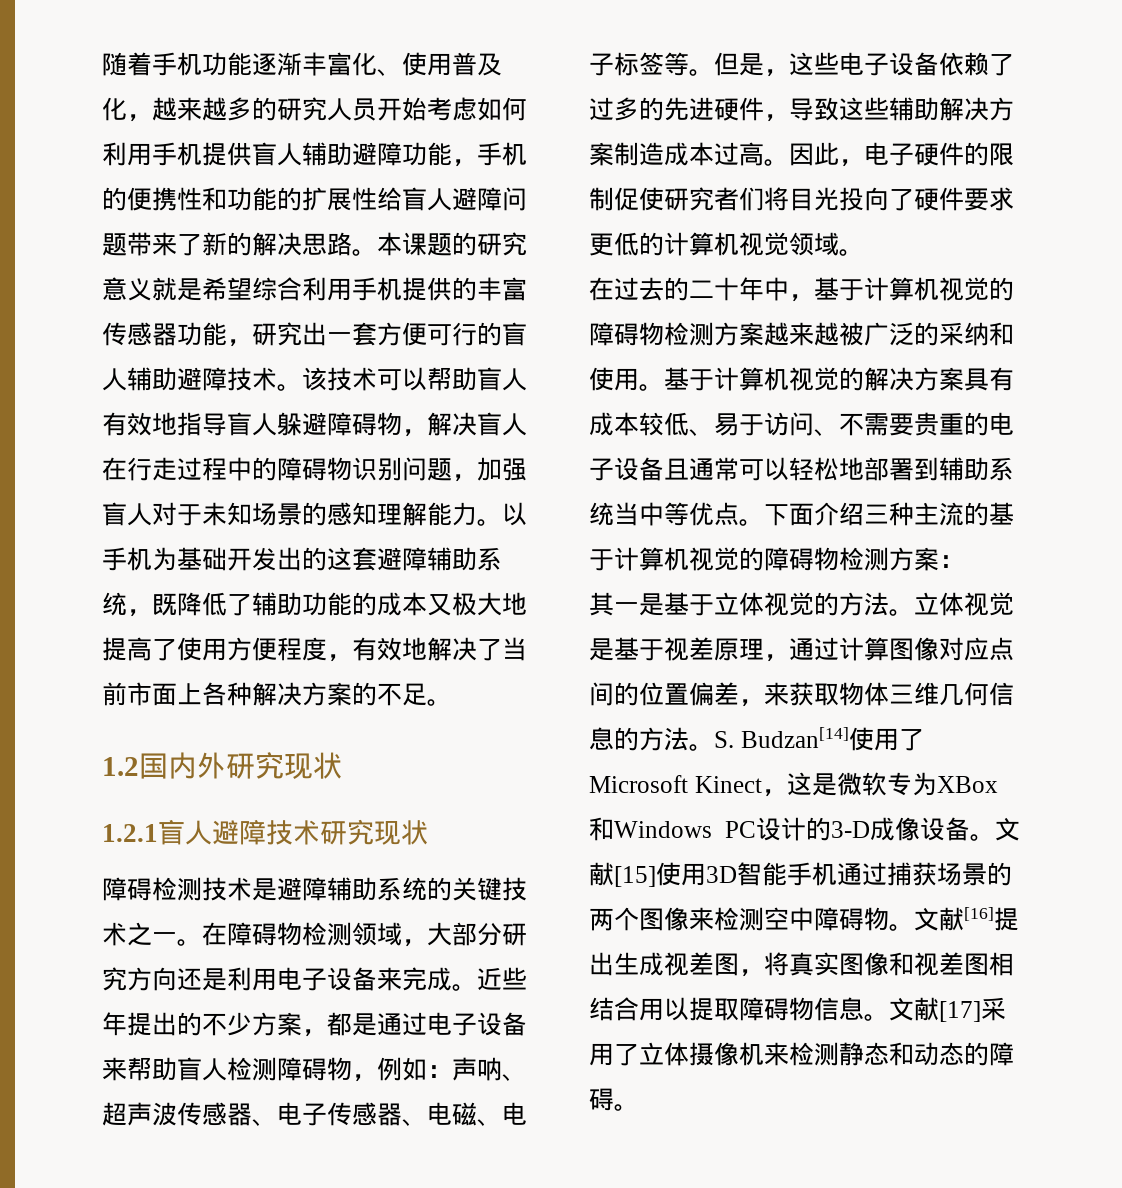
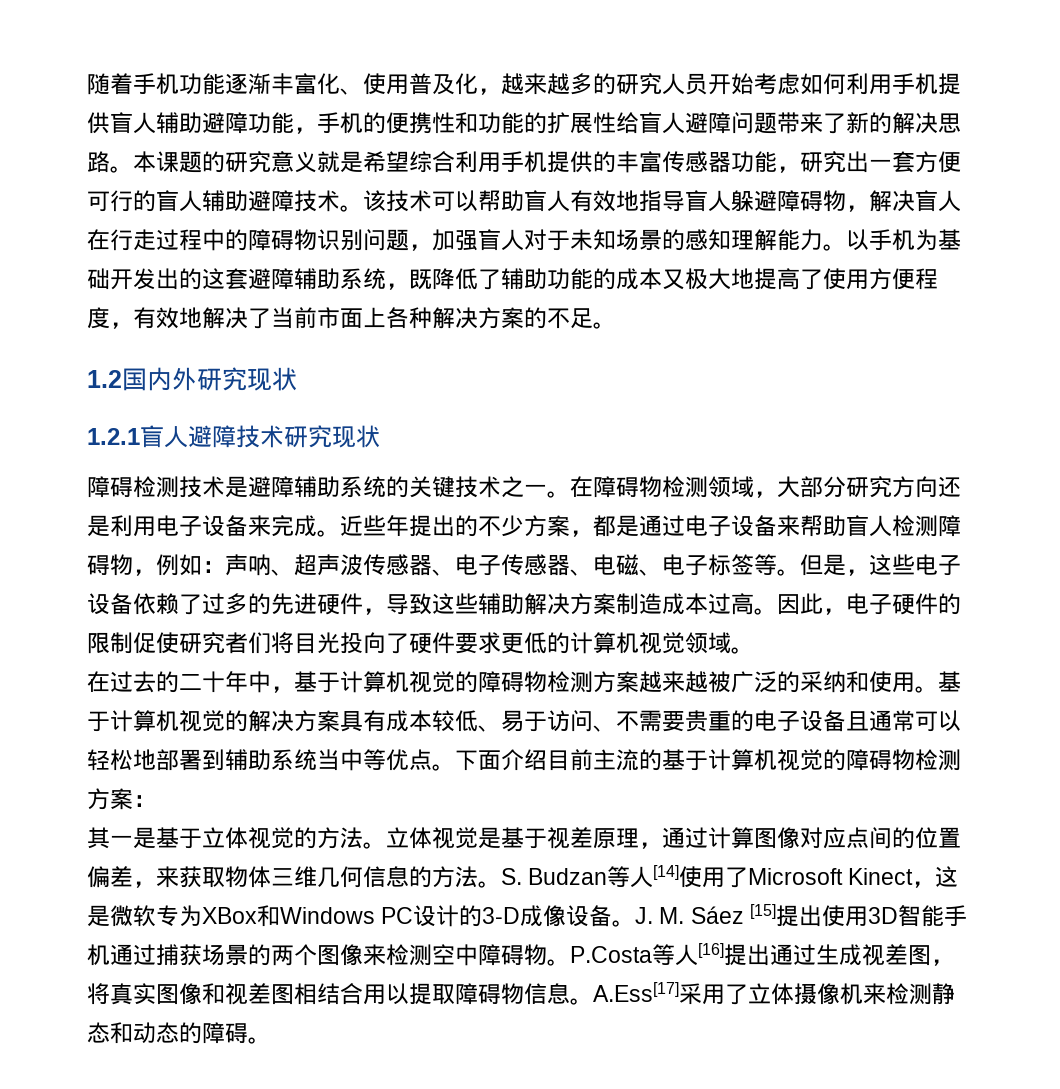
- 下面介绍三种主流的基于计算机视觉的障碍物检测方案：
+ 下面介绍目前主流的基于计算机视觉的障碍物检测方案：
- S. Budzan[14]使用了Microsoft Kinect，这是微软专为XBox和Windows PC设计的3-D成像设备。
+ S. Budzan等人[14]使用了Microsoft Kinect，这是微软专为XBox和Windows PC设计的3-D成像设备。
- 文献[15]使用3D智能手机通过捕获场景的两个图像来检测空中障碍物。
+ J. M. Sáez [15]提出使用3D智能手机通过捕获场景的两个图像来检测空中障碍物。
- 文献[16]提出生成视差图，将真实图像和视差图相结合用以提取障碍物信息。
+ P.Costa等人[16]提出通过生成视差图，将真实图像和视差图相结合用以提取障碍物信息。
- 文献[17]采用了立体摄像机来检测静态和动态的障碍。
+ A.Ess[17]采用了立体摄像机来检测静态和动态的障碍。

